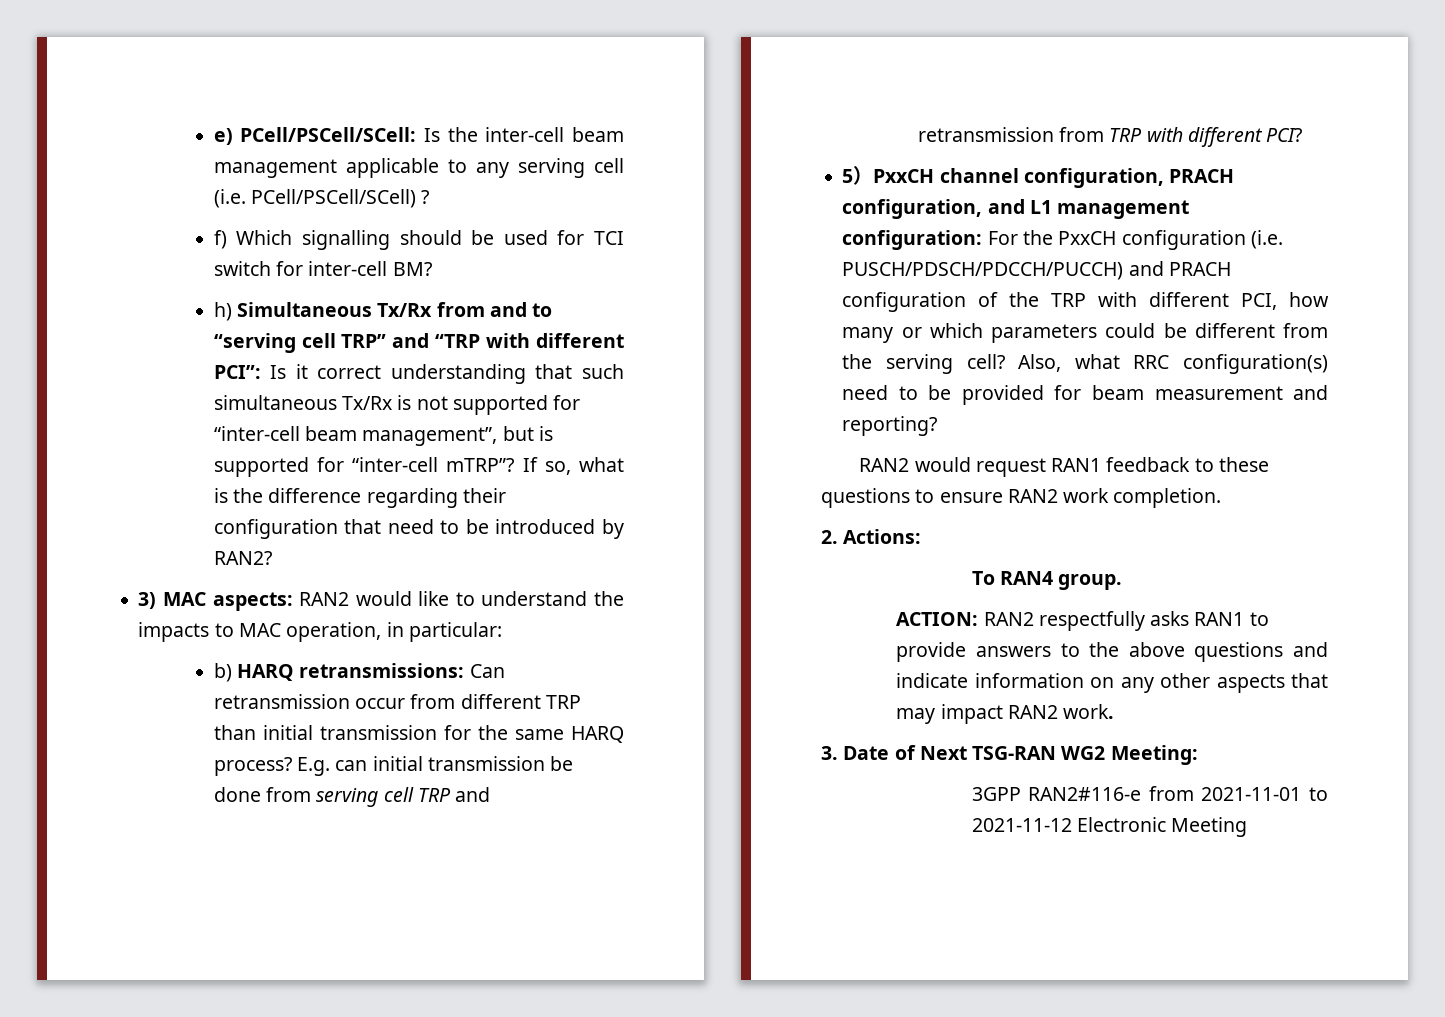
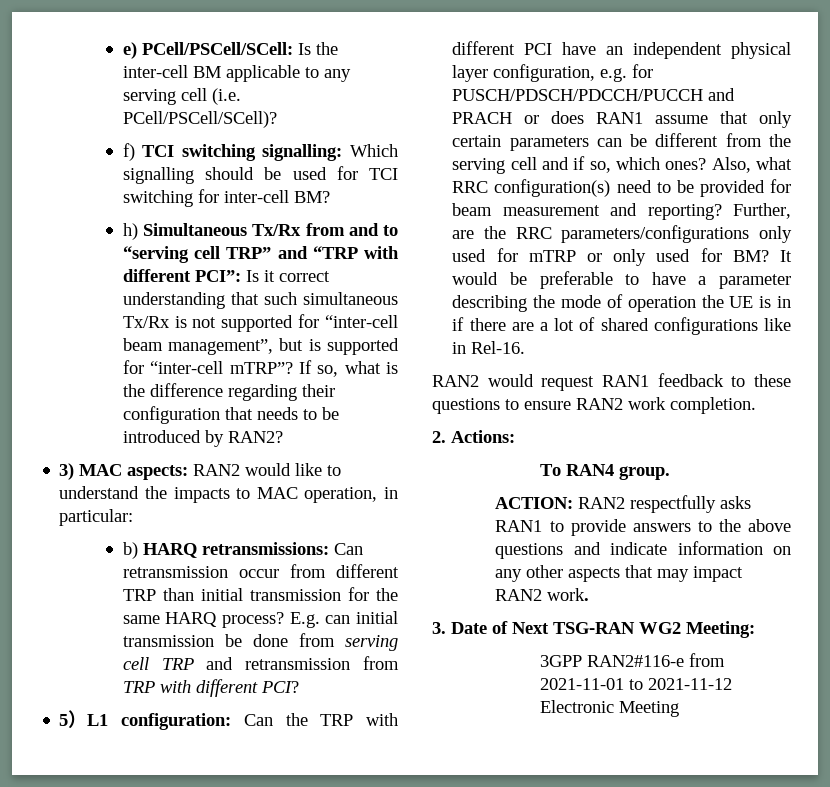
- e) PCell/PSCell/SCell: Is the inter-cell beam management applicable to any serving cell (i.e. PCell/PSCell/SCell) ?
+ e) PCell/PSCell/SCell: Is the inter-cell BM applicable to any serving cell (i.e. PCell/PSCell/SCell)?
- f) Which signalling should be used for TCI switch for inter-cell BM?
+ f) TCI switching signalling: Which signalling should be used for TCI switching for inter-cell BM?
- If so, what is the difference regarding their configuration that need to be introduced by RAN2?
+ If so, what is the difference regarding their configuration that needs to be introduced by RAN2?
- 5）PxxCH channel configuration, PRACH configuration, and L1 management configuration: For the PxxCH configuration (i.e. PUSCH/PDSCH/PDCCH/PUCCH) and PRACH configuration of the TRP with different PCI, how many or which parameters could be different from the serving cell?
+ 5）L1 configuration: Can the TRP with different PCI have an independent physical layer configuration, e.g. for PUSCH/PDSCH/PDCCH/PUCCH and PRACH or does RAN1 assume that only certain parameters can be different from the serving cell and if so, which ones?
+ Further, are the RRC parameters/configurations only used for mTRP or only used for BM? It would be preferable to have a parameter describing the mode of operation the UE is in if there are a lot of shared configurations like in Rel-16.

